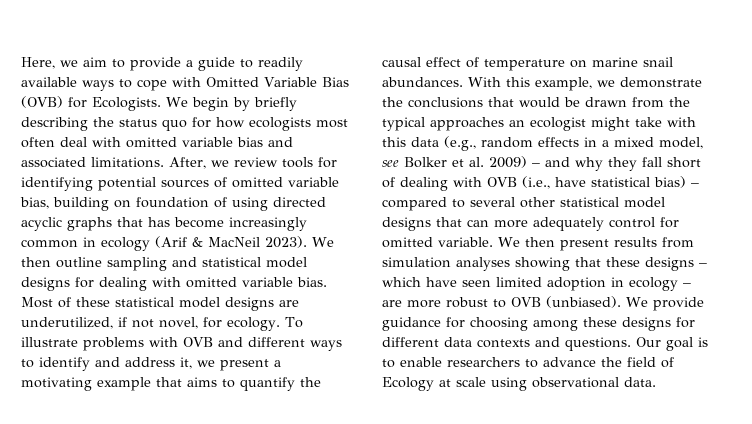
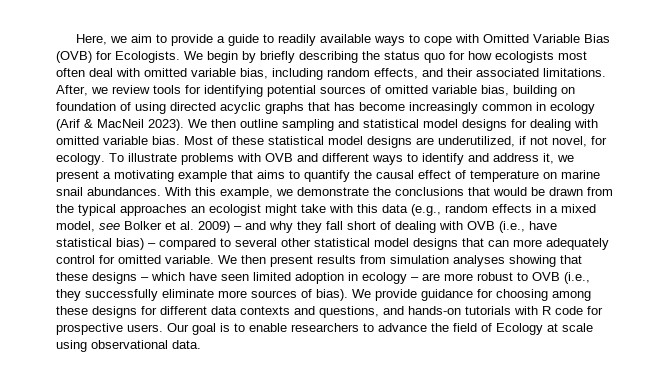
- We begin by briefly describing the status quo for how ecologists most often deal with omitted variable bias and associated limitations.
+ We begin by briefly describing the status quo for how ecologists most often deal with omitted variable bias, including random effects, and their associated limitations.
- We then present results from simulation analyses showing that these designs – which have seen limited adoption in ecology – are more robust to OVB (unbiased).
+ We then present results from simulation analyses showing that these designs – which have seen limited adoption in ecology – are more robust to OVB (i.e., they successfully eliminate more sources of bias).
- We provide guidance for choosing among these designs for different data contexts and questions.
+ We provide guidance for choosing among these designs for different data contexts and questions, and hands-on tutorials with R code for prospective users.

